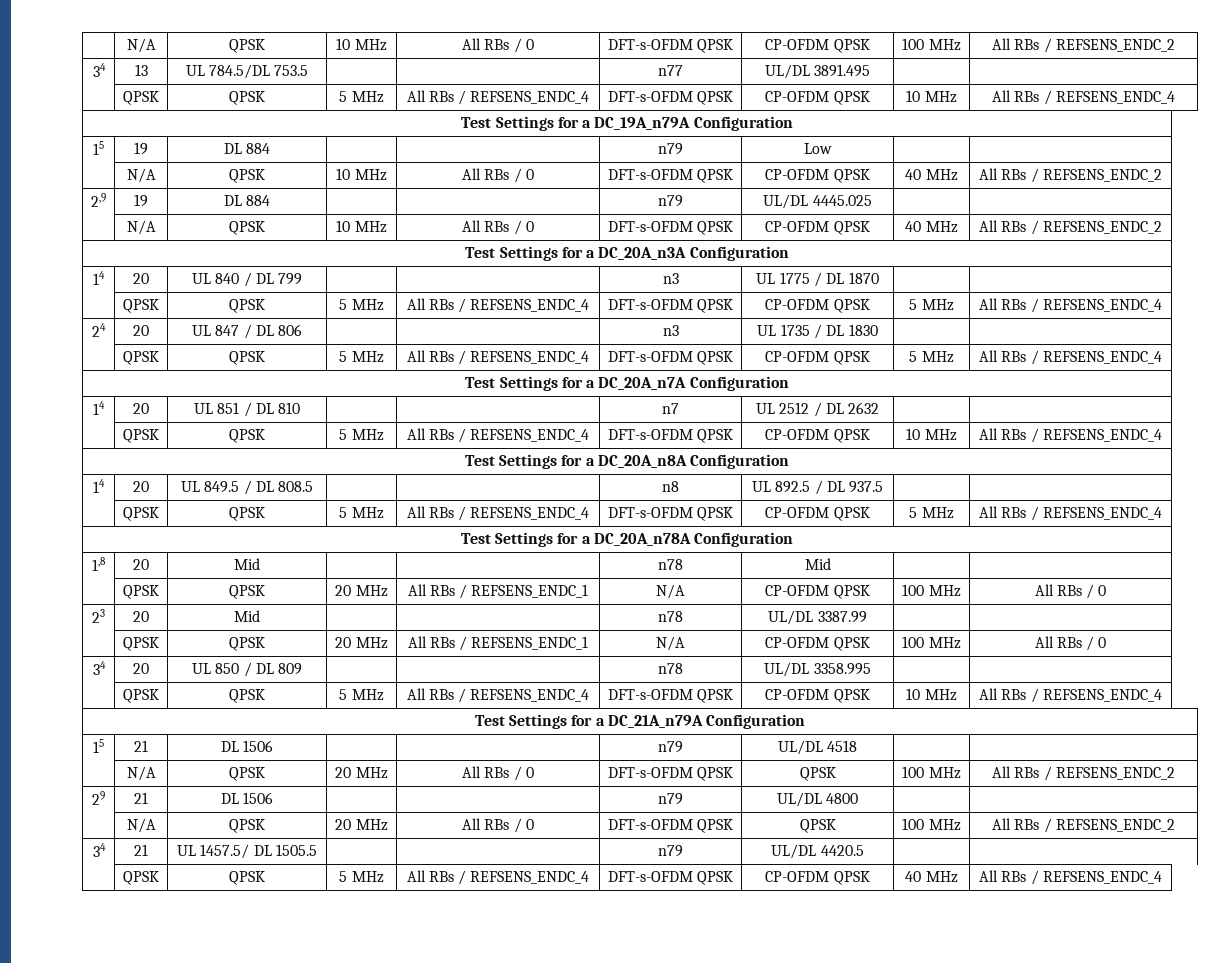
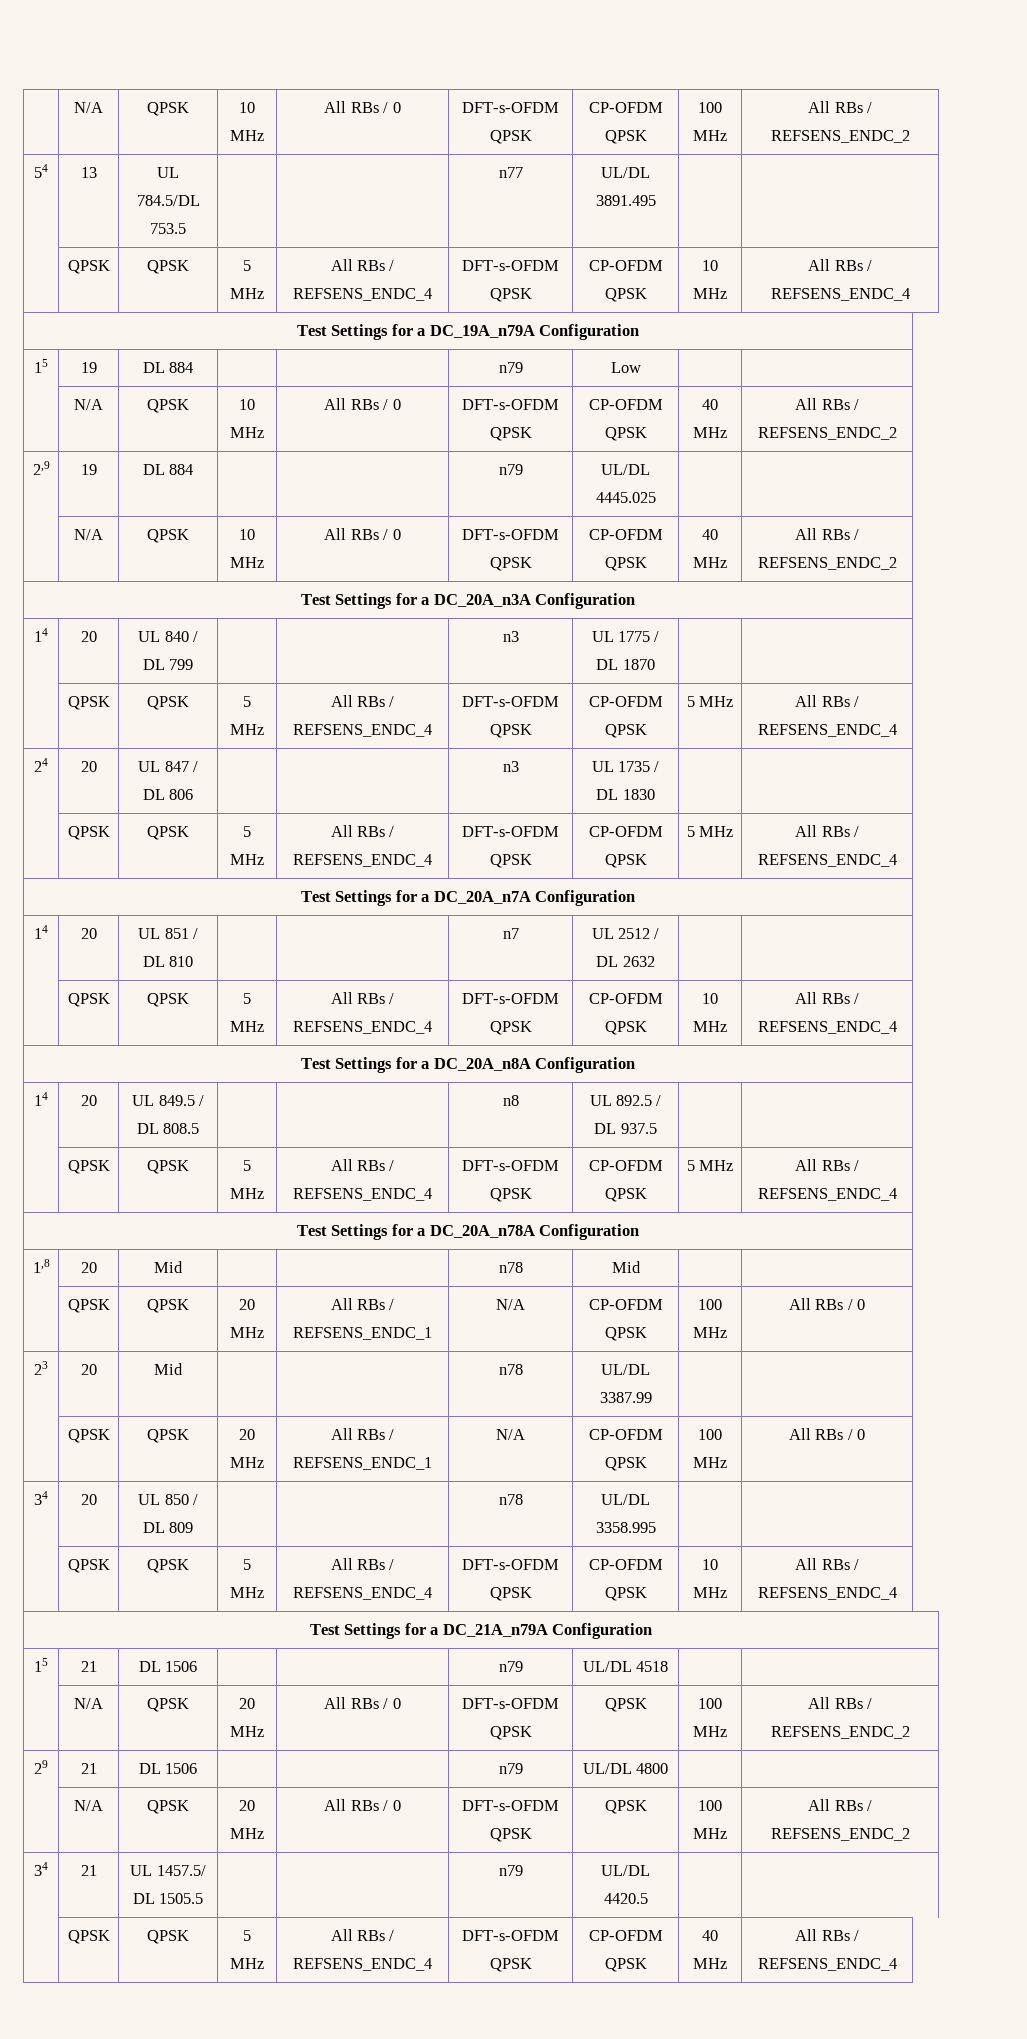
- 34 | 13 | UL 784.5/DL 753.5 | | | n77 | UL/DL 3891.495 | |
+ 54 | 13 | UL 784.5/DL 753.5 | | | n77 | UL/DL 3891.495 | |

